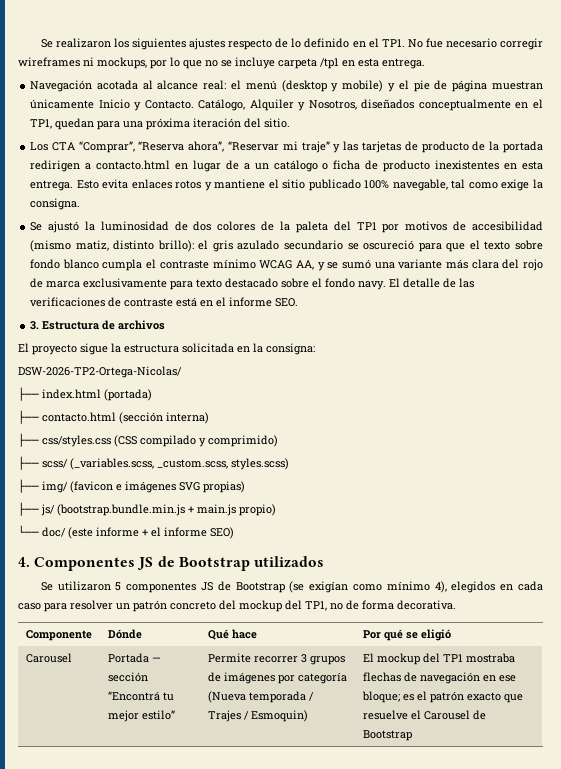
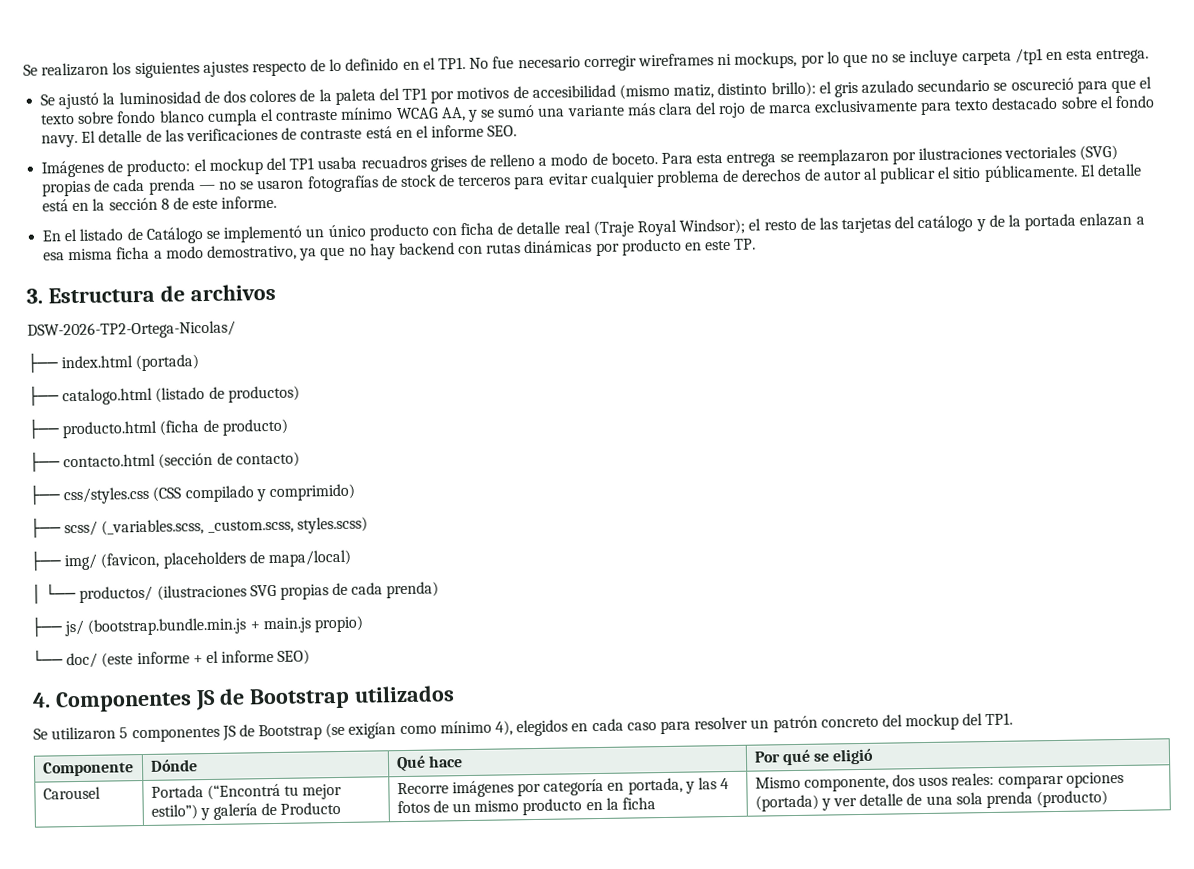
- Navegación acotada al alcance real: el menú (desktop y mobile) y el pie de página muestran únicamente Inicio y Contacto. Catálogo, Alquiler y Nosotros, diseñados conceptualmente en el TP1, quedan para una próxima iteración del sitio.
- Los CTA “Comprar”, “Reserva ahora”, “Reservar mi traje” y las tarjetas de producto de la portada redirigen a contacto.html en lugar de a un catálogo o ficha de producto inexistentes en esta entrega. Esto evita enlaces rotos y mantiene el sitio publicado 100% navegable, tal como exige la consigna.
+ Imágenes de producto: el mockup del TP1 usaba recuadros grises de relleno a modo de boceto. Para esta entrega se reemplazaron por ilustraciones vectoriales (SVG) propias de cada prenda — no se usaron fotografías de stock de terceros para evitar cualquier problema de derechos de autor al publicar el sitio públicamente. El detalle está en la sección 8 de este informe.
+ En el listado de Catálogo se implementó un único producto con ficha de detalle real (Traje Royal Windsor); el resto de las tarjetas del catálogo y de la portada enlazan a esa misma ficha a modo demostrativo, ya que no hay backend con rutas dinámicas por producto en este TP.
  3. Estructura de archivos
- El proyecto sigue la estructura solicitada en la consigna:
  DSW-2026-TP2-Ortega-Nicolas/
  ├── index.html (portada)
+ ├── catalogo.html (listado de productos)
+ ├── producto.html (ficha de producto)
- ├── contacto.html (sección interna)
+ ├── contacto.html (sección de contacto)
- ├── img/ (favicon e imágenes SVG propias)
+ ├── img/ (favicon, placeholders de mapa/local)
+ │ └── productos/ (ilustraciones SVG propias de cada prenda)
- Se utilizaron 5 componentes JS de Bootstrap (se exigían como mínimo 4), elegidos en cada caso para resolver un patrón concreto del mockup del TP1, no de forma decorativa.
+ Se utilizaron 5 componentes JS de Bootstrap (se exigían como mínimo 4), elegidos en cada caso para resolver un patrón concreto del mockup del TP1.
- Portada — sección “Encontrá tu mejor estilo” | Permite recorrer 3 grupos de imágenes por categoría (Nueva temporada / Trajes / Esmoquin) | El mockup del TP1 mostraba flechas de navegación en ese bloque; es el patrón exacto que resuelve el Carousel de Bootstrap
+ Portada (“Encontrá tu mejor estilo”) y galería de Producto | Recorre imágenes por categoría en portada, y las 4 fotos de un mismo producto en la ficha | Mismo componente, dos usos reales: comparar opciones (portada) y ver detalle de una sola prenda (producto)

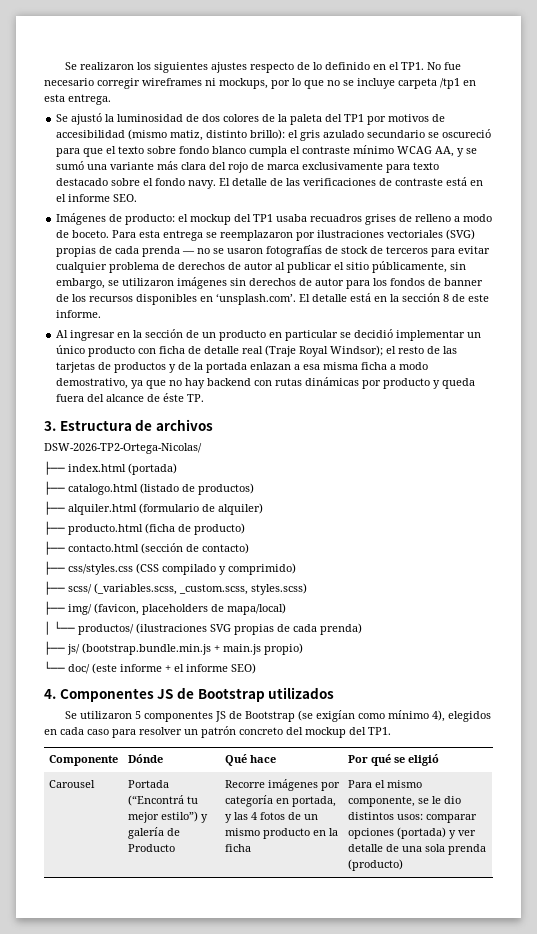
- Para esta entrega se reemplazaron por ilustraciones vectoriales (SVG) propias de cada prenda — no se usaron fotografías de stock de terceros para evitar cualquier problema de derechos de autor al publicar el sitio públicamente. El detalle está en la sección 8 de este informe.
+ Para esta entrega se reemplazaron por ilustraciones vectoriales (SVG) propias de cada prenda — no se usaron fotografías de stock de terceros para evitar cualquier problema de derechos de autor al publicar el sitio públicamente, sin embargo, se utilizaron imágenes sin derechos de autor para los fondos de banner de los recursos disponibles en ‘unsplash.com’. El detalle está en la sección 8 de este informe.
- En el listado de Catálogo se implementó un único producto con ficha de detalle real (Traje Royal Windsor); el resto de las tarjetas del catálogo y de la portada enlazan a esa misma ficha a modo demostrativo, ya que no hay backend con rutas dinámicas por producto en este TP.
+ Al ingresar en la sección de un producto en particular se decidió implementar un único producto con ficha de detalle real (Traje Royal Windsor); el resto de las tarjetas de productos y de la portada enlazan a esa misma ficha a modo demostrativo, ya que no hay backend con rutas dinámicas por producto y queda fuera del alcance de éste TP.
+ ├── alquiler.html (formulario de alquiler)
- Mismo componente, dos usos reales: comparar opciones (portada) y ver detalle de una sola prenda (producto)
+ Para el mismo componente, se le dio distintos usos: comparar opciones (portada) y ver detalle de una sola prenda (producto)

